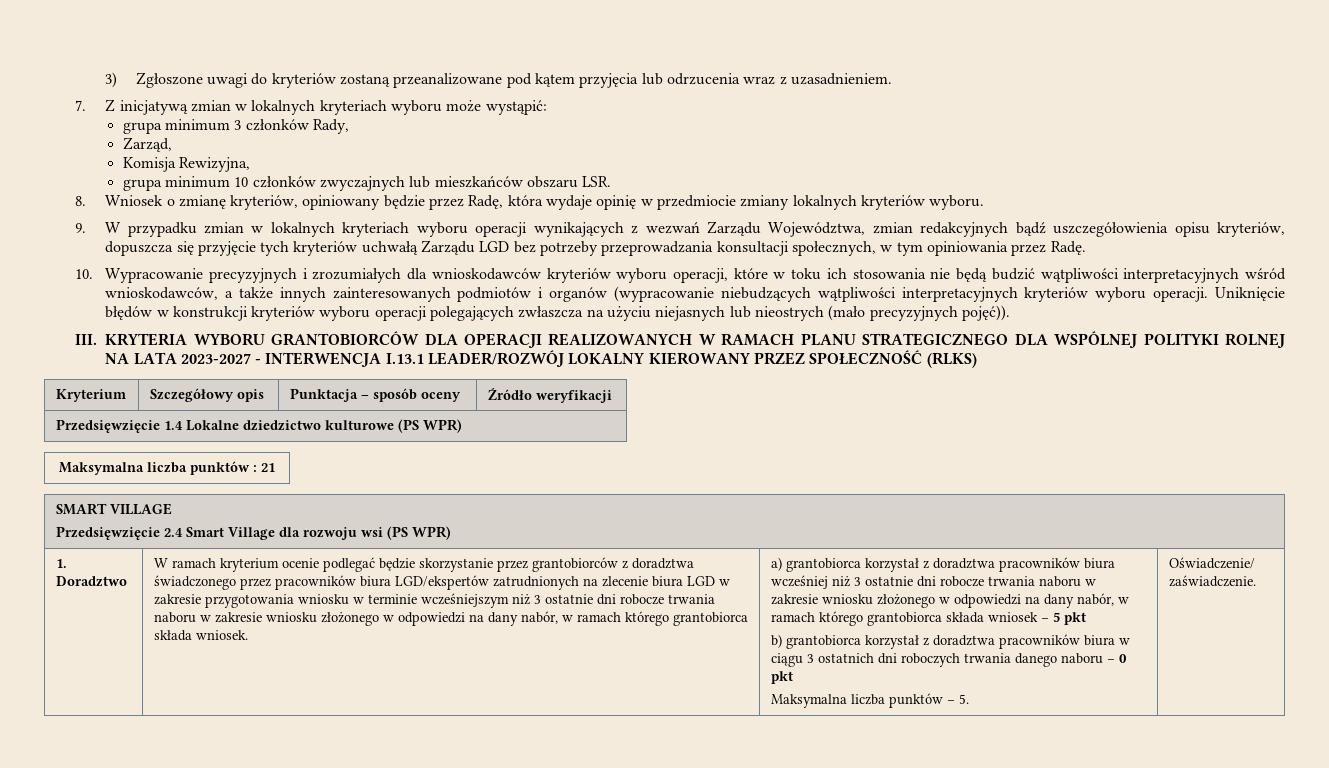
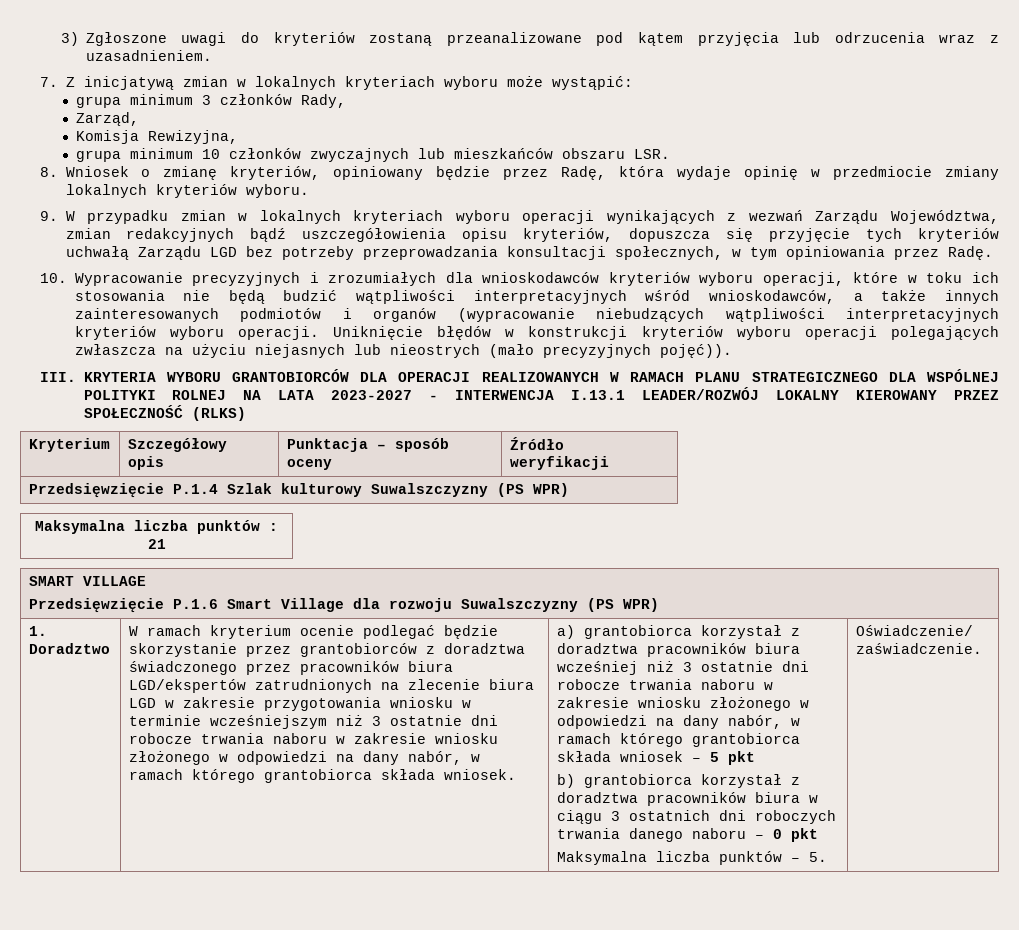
- Przedsięwzięcie 1.4 Lokalne dziedzictwo kulturowe (PS WPR)
+ Przedsięwzięcie P.1.4 Szlak kulturowy Suwalszczyzny (PS WPR)
  SMART VILLAGE
- Przedsięwzięcie 2.4 Smart Village dla rozwoju wsi (PS WPR)
+ Przedsięwzięcie P.1.6 Smart Village dla rozwoju Suwalszczyzny (PS WPR)

